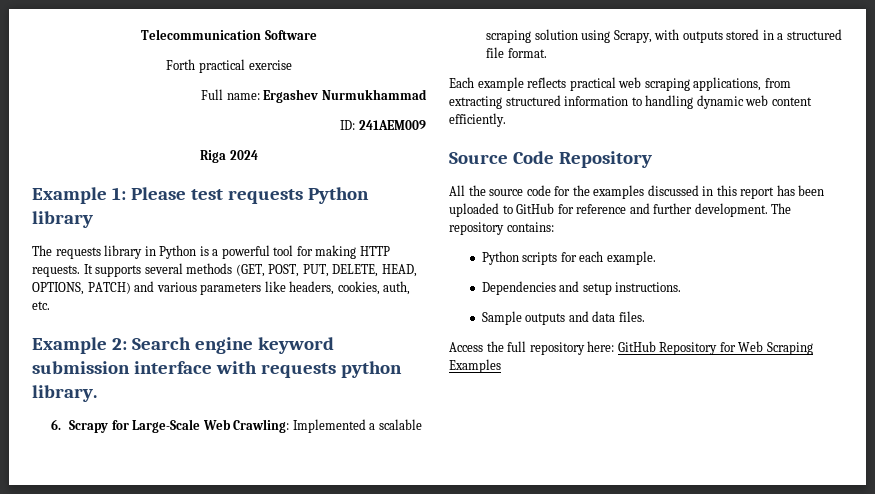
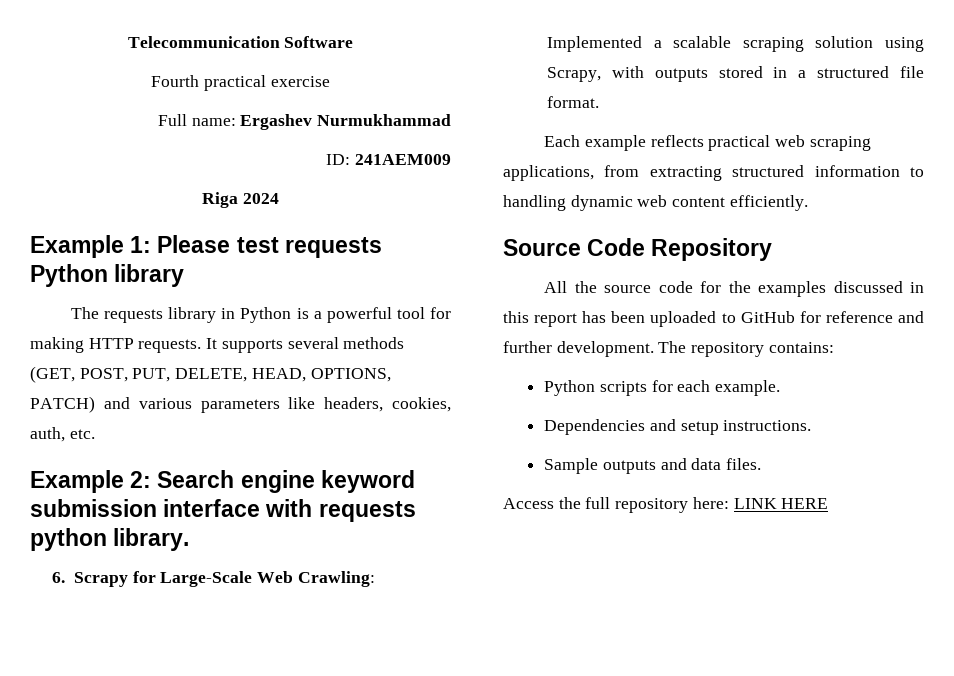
- Forth practical exercise
+ Fourth practical exercise
- Access the full repository here: GitHub Repository for Web Scraping Examples
+ Access the full repository here: LINK HERE

